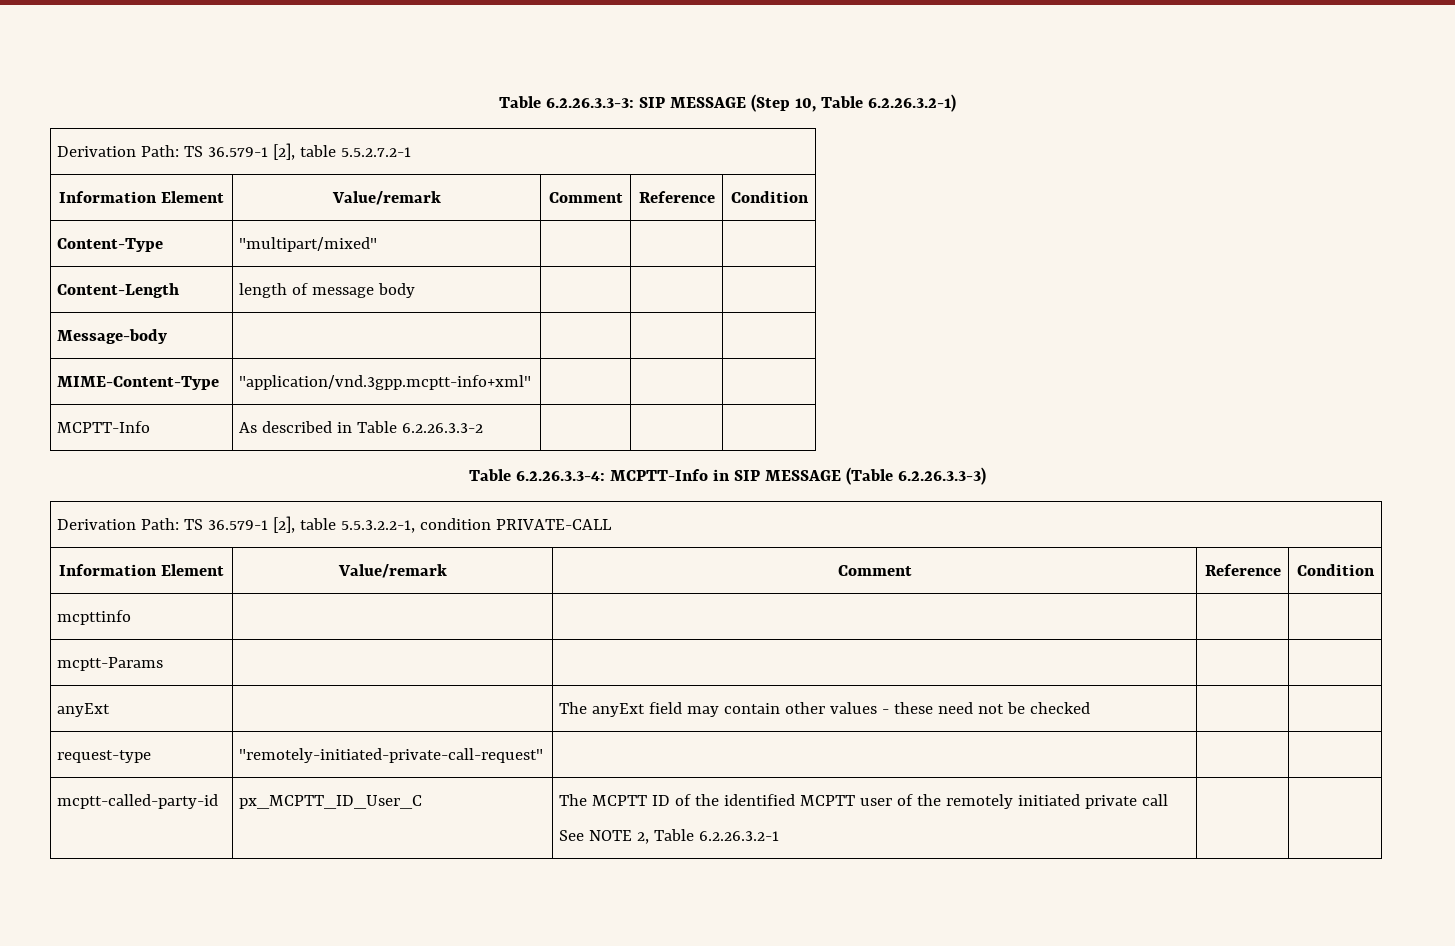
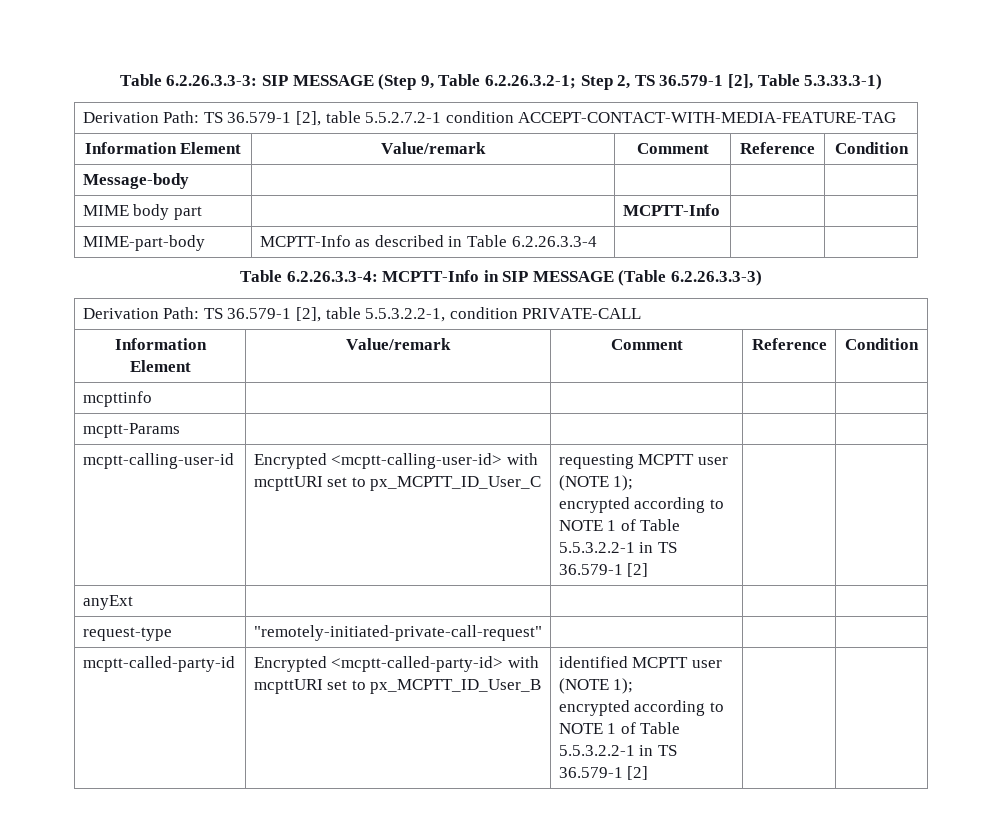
- Table 6.2.26.3.3-3: SIP MESSAGE (Step 10, Table 6.2.26.3.2-1)
+ Table 6.2.26.3.3-3: SIP MESSAGE (Step 9, Table 6.2.26.3.2-1; Step 2, TS 36.579-1 [2], Table 5.3.33.3-1)
- Derivation Path: TS 36.579-1 [2], table 5.5.2.7.2-1
+ Derivation Path: TS 36.579-1 [2], table 5.5.2.7.2-1 condition ACCEPT-CONTACT-WITH-MEDIA-FEATURE-TAG
  Information Element | Value/remark | Comment | Reference | Condition
- Content-Type | "multipart/mixed" | | |
- Content-Length | length of message body | | |
  Message-body | | | |
- MIME-Content-Type | "application/vnd.3gpp.mcptt-info+xml" | | |
- MCPTT-Info | As described in Table 6.2.26.3.3-2 | | |
+ MIME body part | | MCPTT-Info | |
+ MIME-part-body | MCPTT-Info as described in Table 6.2.26.3.3-4 | | |
- anyExt | | The anyExt field may contain other values - these need not be checked | |
+ mcptt-calling-user-id | Encrypted <mcptt-calling-user-id> with mcpttURI set to px_MCPTT_ID_User_C | requesting MCPTT user (NOTE 1);
+ encrypted according to NOTE 1 of Table 5.5.3.2.2-1 in TS 36.579-1 [2] | |
+ anyExt | | | |
  request-type | "remotely-initiated-private-call-request" | | |
- mcptt-called-party-id | px_MCPTT_ID_User_C | The MCPTT ID of the identified MCPTT user of the remotely initiated private call
- See NOTE 2, Table 6.2.26.3.2-1 | |
+ mcptt-called-party-id | Encrypted <mcptt-called-party-id> with mcpttURI set to px_MCPTT_ID_User_B | identified MCPTT user (NOTE 1);
+ encrypted according to NOTE 1 of Table 5.5.3.2.2-1 in TS 36.579-1 [2] | |

